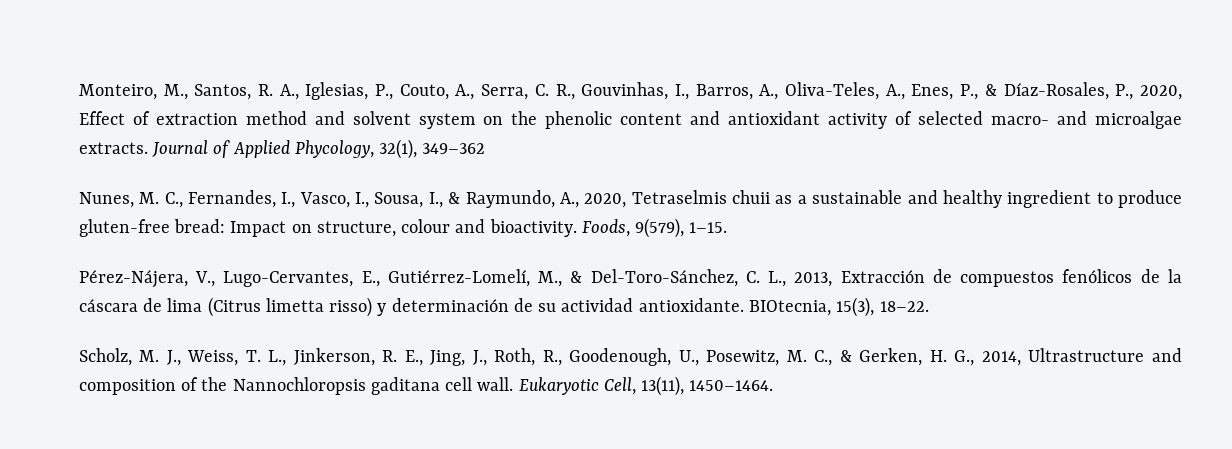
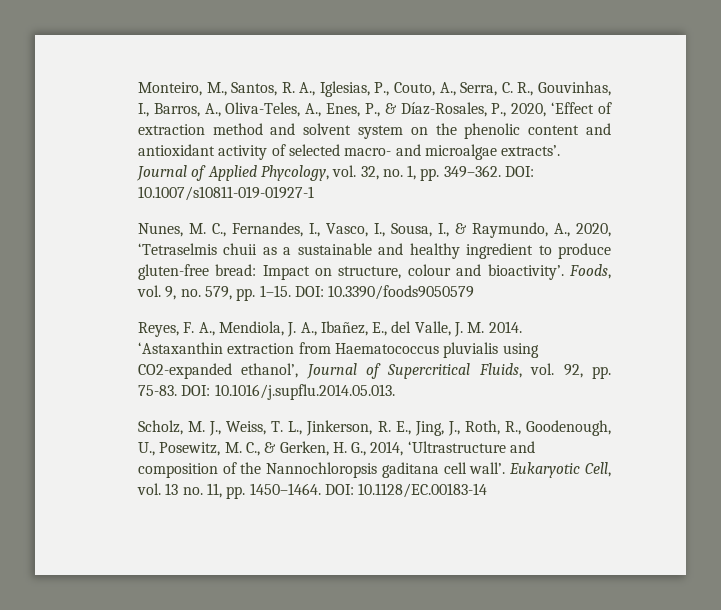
- Monteiro, M., Santos, R. A., Iglesias, P., Couto, A., Serra, C. R., Gouvinhas, I., Barros, A., Oliva-Teles, A., Enes, P., & Díaz-Rosales, P., 2020, Effect of extraction method and solvent system on the phenolic content and antioxidant activity of selected macro- and microalgae extracts.
+ Monteiro, M., Santos, R. A., Iglesias, P., Couto, A., Serra, C. R., Gouvinhas, I., Barros, A., Oliva-Teles, A., Enes, P., & Díaz-Rosales, P., 2020, ‘Effect of extraction method and solvent system on the phenolic content and antioxidant activity of selected macro- and microalgae extracts’.
- Journal of Applied Phycology, 32(1), 349–362
+ Journal of Applied Phycology, vol. 32, no. 1, pp. 349–362. DOI: 10.1007/s10811-019-01927-1
- Nunes, M. C., Fernandes, I., Vasco, I., Sousa, I., & Raymundo, A., 2020, Tetraselmis chuii as a sustainable and healthy ingredient to produce gluten-free bread: Impact on structure, colour and bioactivity. Foods, 9(579), 1–15.
- Pérez-Nájera, V., Lugo-Cervantes, E., Gutiérrez-Lomelí, M., & Del-Toro-Sánchez, C. L., 2013, Extracción de compuestos fenólicos de la cáscara de lima (Citrus limetta risso) y determinación de su actividad antioxidante. BIOtecnia, 15(3), 18–22.
+ Nunes, M. C., Fernandes, I., Vasco, I., Sousa, I., & Raymundo, A., 2020, ‘Tetraselmis chuii as a sustainable and healthy ingredient to produce gluten-free bread: Impact on structure, colour and bioactivity’. Foods, vol. 9, no. 579, pp. 1–15. DOI: 10.3390/foods9050579
+ Reyes, F. A., Mendiola, J. A., Ibañez, E., del Valle, J. M. 2014. ‘Astaxanthin extraction from Haematococcus pluvialis using CO2-expanded ethanol’, Journal of Supercritical Fluids, vol. 92, pp. 75-83. DOI: 10.1016/j.supflu.2014.05.013.
- Scholz, M. J., Weiss, T. L., Jinkerson, R. E., Jing, J., Roth, R., Goodenough, U., Posewitz, M. C., & Gerken, H. G., 2014, Ultrastructure and composition of the Nannochloropsis gaditana cell wall.
+ Scholz, M. J., Weiss, T. L., Jinkerson, R. E., Jing, J., Roth, R., Goodenough, U., Posewitz, M. C., & Gerken, H. G., 2014, ‘Ultrastructure and composition of the Nannochloropsis gaditana cell wall’.
- Eukaryotic Cell, 13(11), 1450–1464.
+ Eukaryotic Cell, vol. 13 no. 11, pp. 1450–1464. DOI: 10.1128/EC.00183-14

